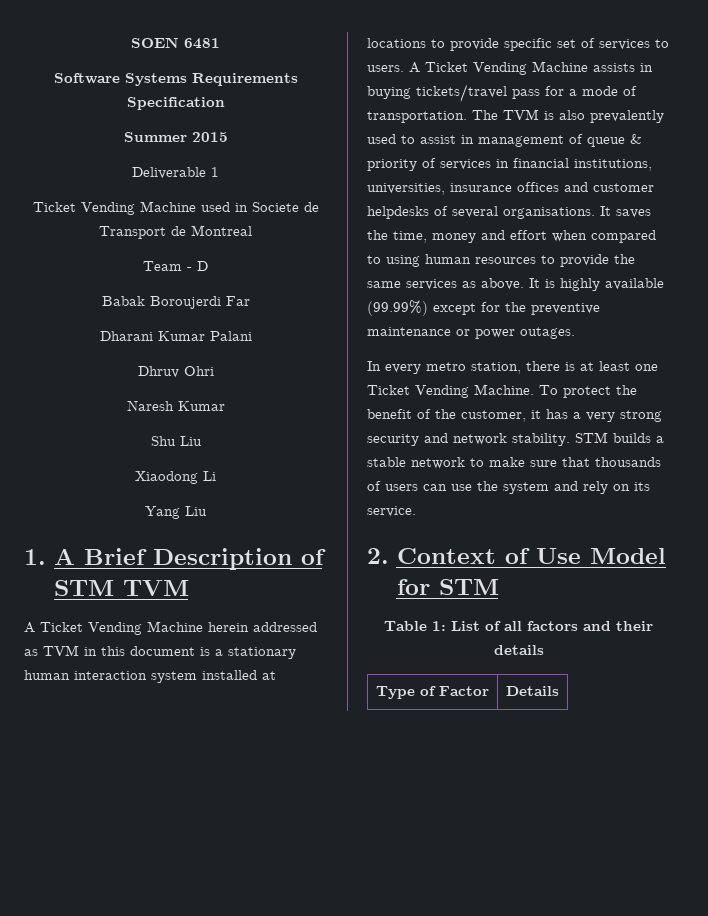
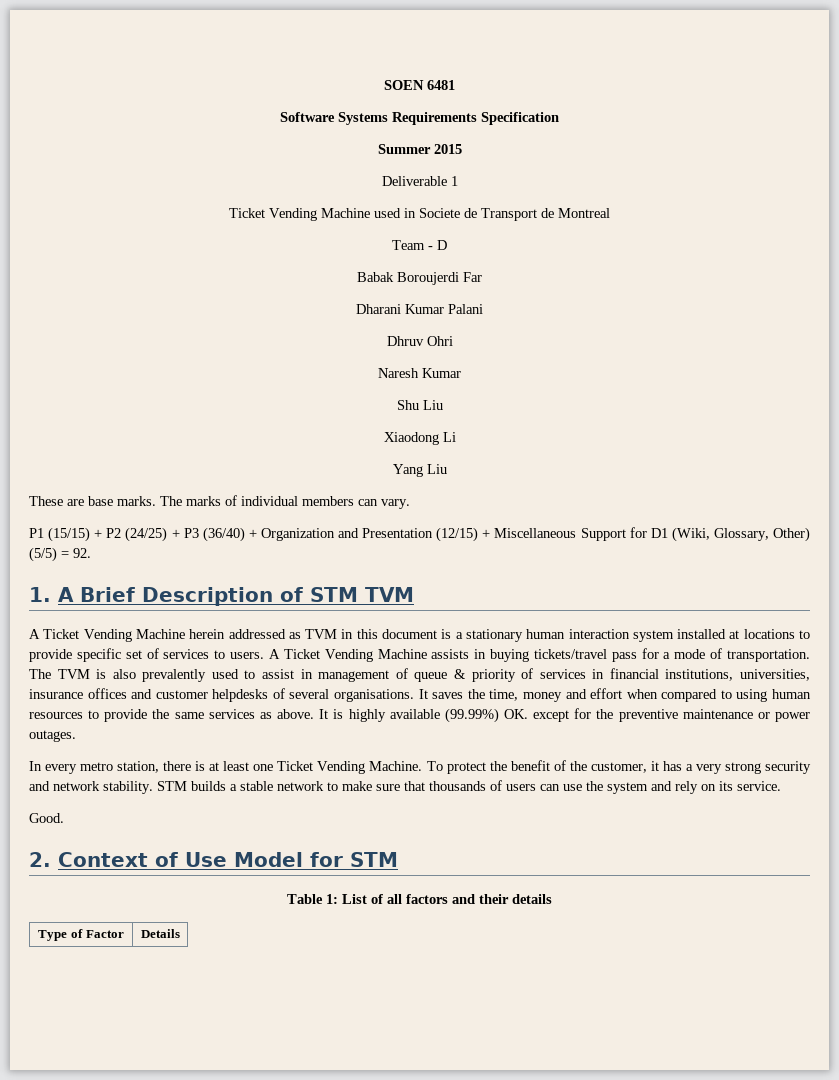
+ These are base marks. The marks of individual members can vary.
+ P1 (15/15) + P2 (24/25) + P3 (36/40) + Organization and Presentation (12/15) + Miscellaneous Support for D1 (Wiki, Glossary, Other) (5/5) = 92.
- It is highly available (99.99%) except for the preventive maintenance or power outages.
+ It is highly available (99.99%) OK. except for the preventive maintenance or power outages.
+ Good.

